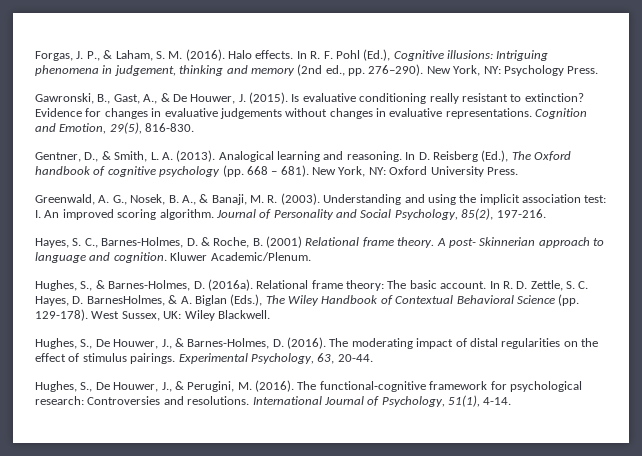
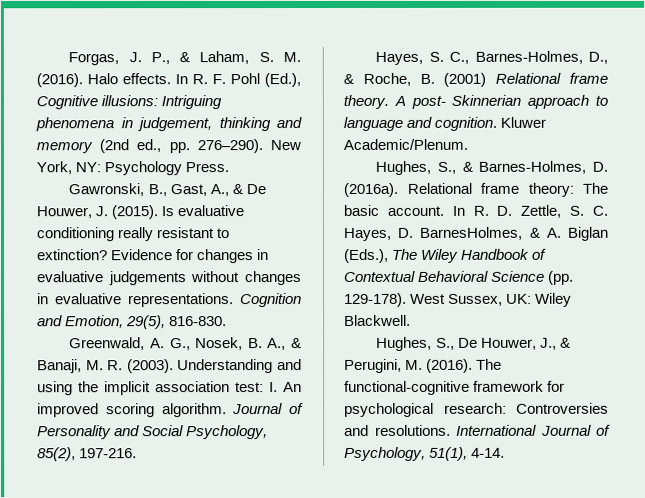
- Gentner, D., & Smith, L. A. (2013). Analogical learning and reasoning. In D. Reisberg (Ed.), The Oxford handbook of cognitive psychology (pp. 668 – 681). New York, NY: Oxford University Press.
- Hayes, S. C., Barnes-Holmes, D. & Roche, B. (2001) Relational frame theory.
+ Hayes, S. C., Barnes-Holmes, D., & Roche, B. (2001) Relational frame theory.
- Hughes, S., De Houwer, J., & Barnes-Holmes, D. (2016). The moderating impact of distal regularities on the effect of stimulus pairings. Experimental Psychology, 63, 20-44.

